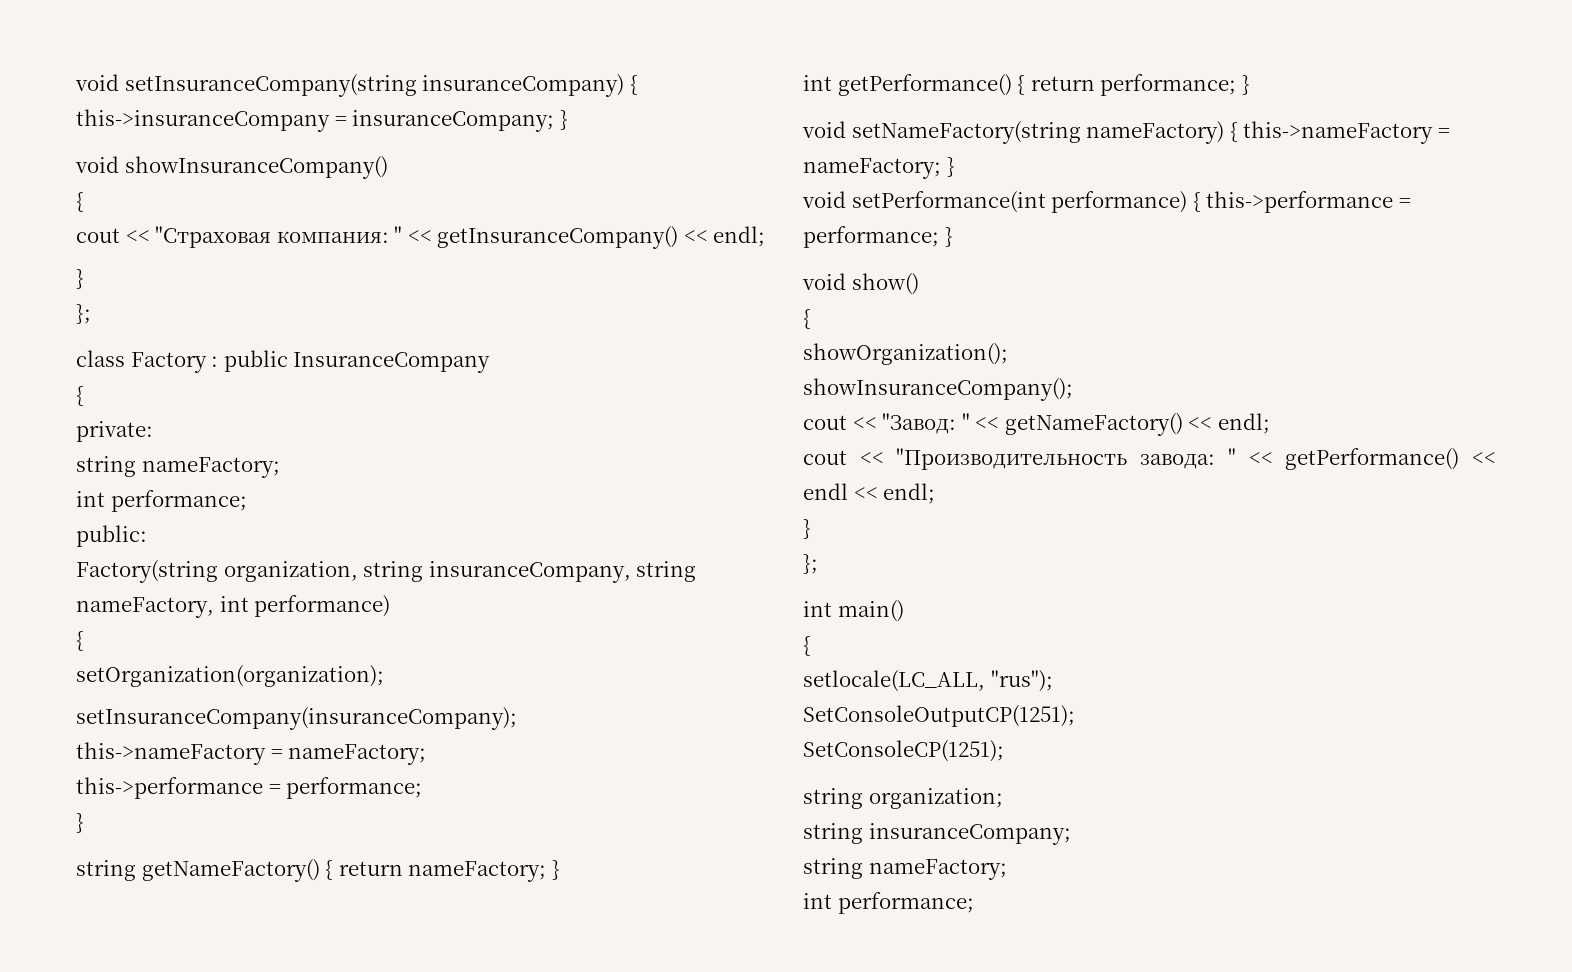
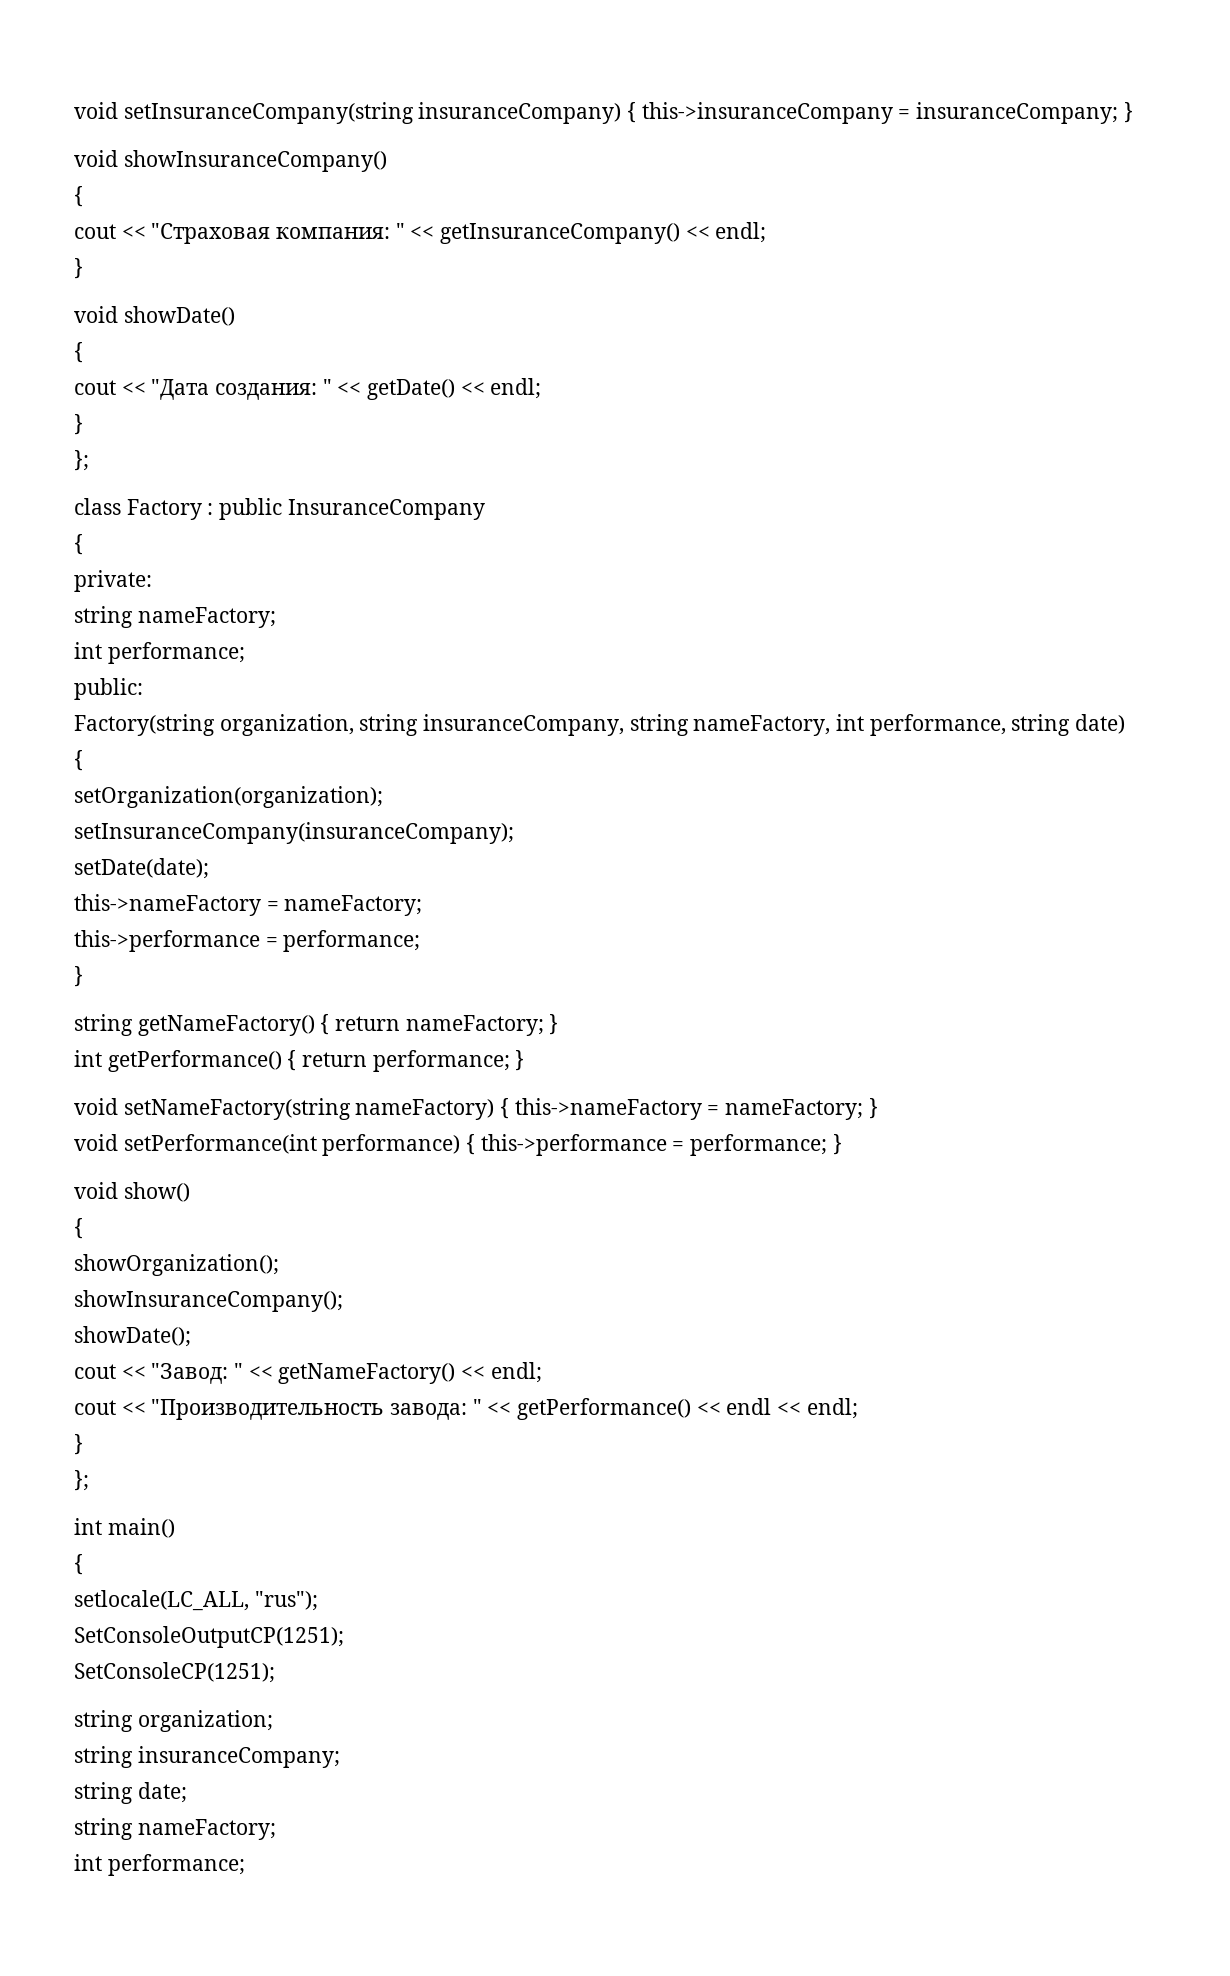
+ void showDate()
+ {
+ cout << "Дата создания: " << getDate() << endl;
+ }
- Factory(string organization, string insuranceCompany, string nameFactory, int performance)
+ Factory(string organization, string insuranceCompany, string nameFactory, int performance, string date)
+ setDate(date);
+ showDate();
+ string date;

